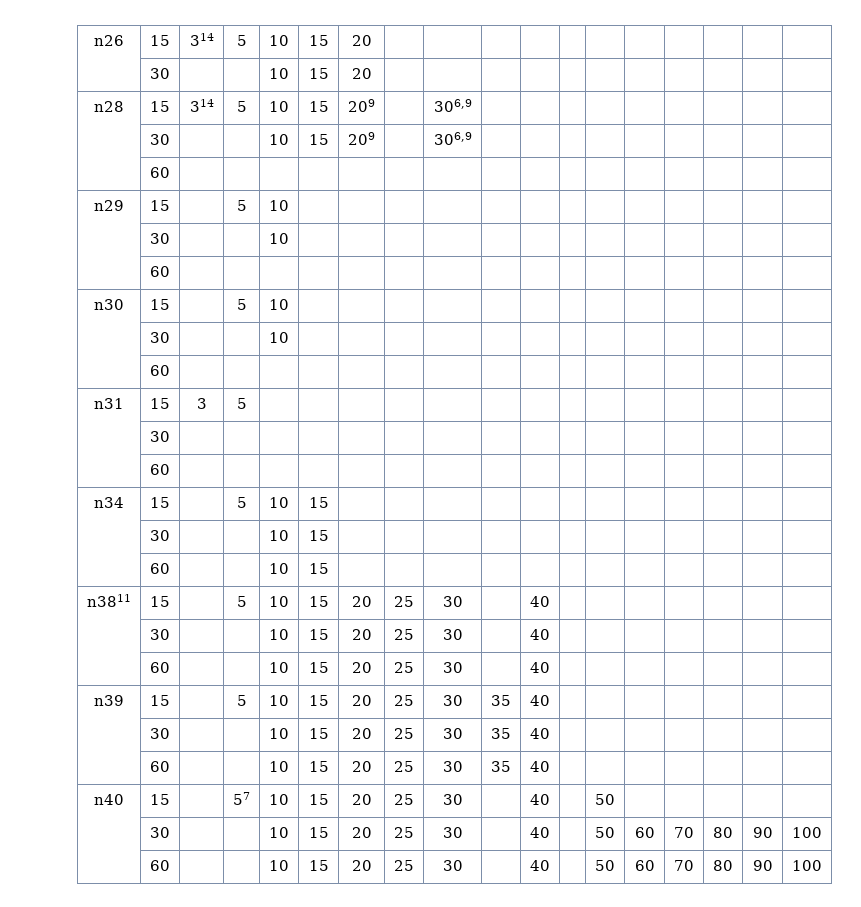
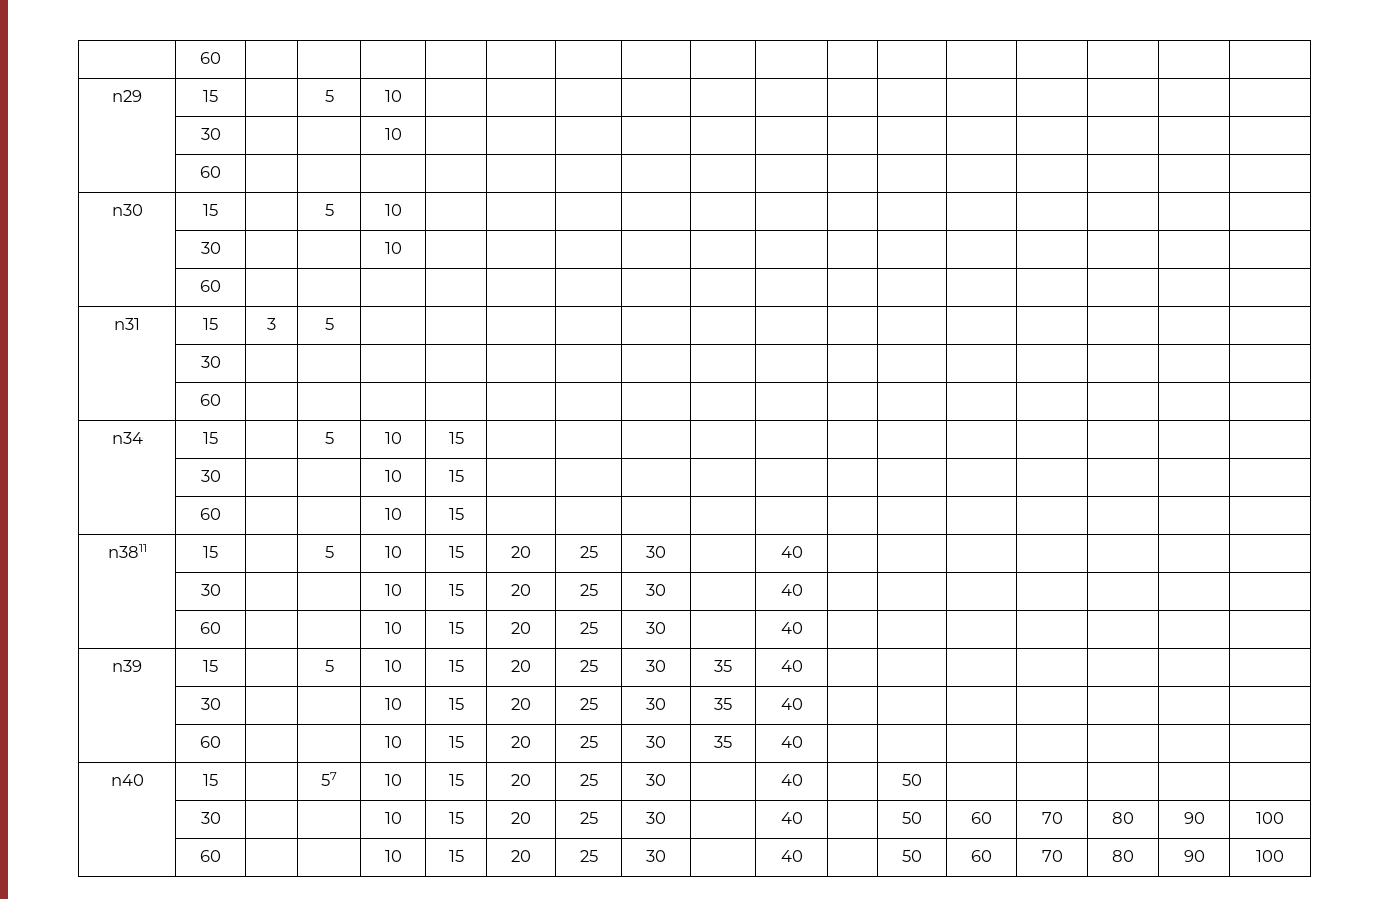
- n26 | 15 | 314 | 5 | 10 | 15 | 20 | | | | | | | | | | |
- | 30 | | | 10 | 15 | 20 | | | | | | | | | | |
- n28 | 15 | 314 | 5 | 10 | 15 | 209 | | 306,9 | | | | | | | | |
- | 30 | | | 10 | 15 | 209 | | 306,9 | | | | | | | | |

